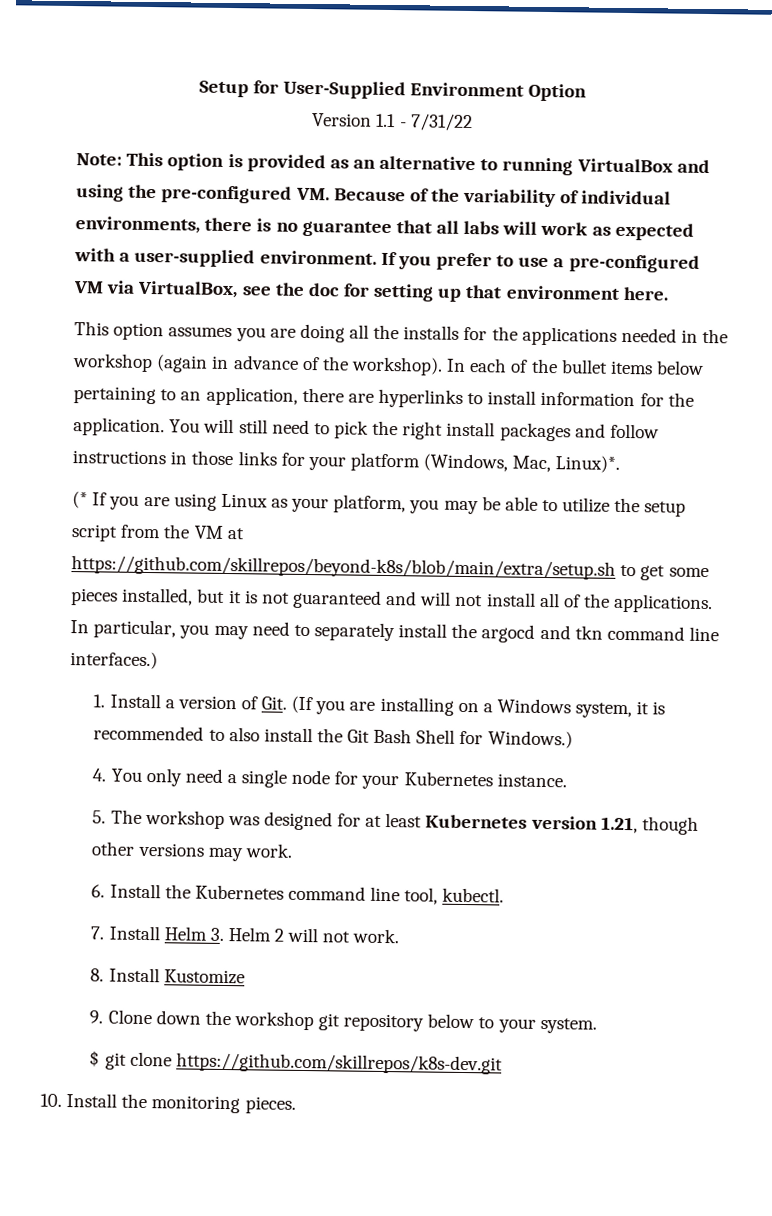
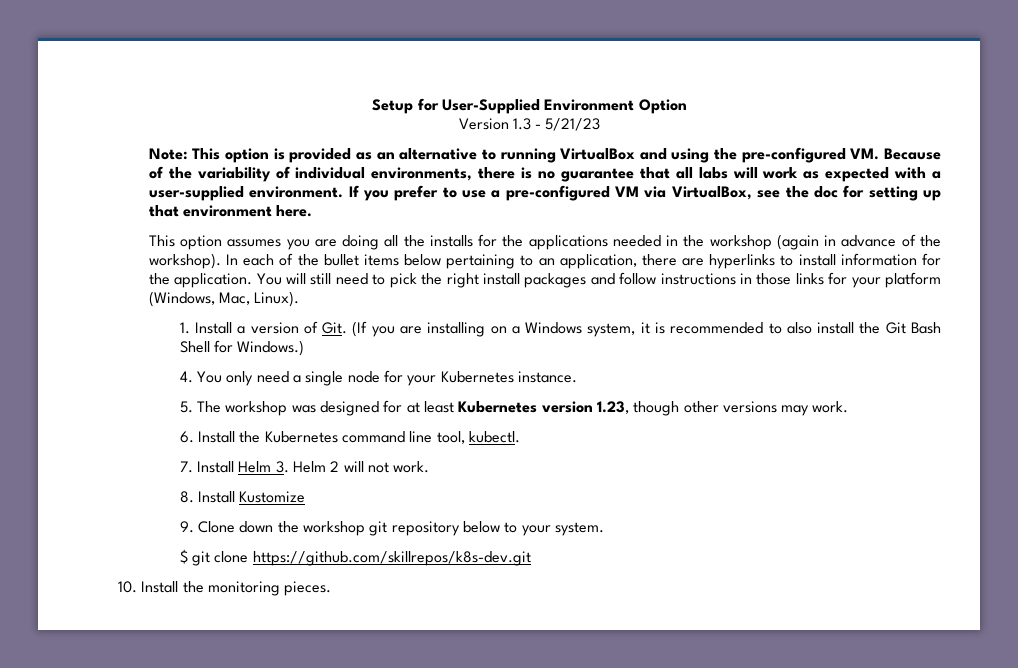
- Version 1.1 - 7/31/22
+ Version 1.3 - 5/21/23
- You will still need to pick the right install packages and follow instructions in those links for your platform (Windows, Mac, Linux)*.
- (* If you are using Linux as your platform, you may be able to utilize the setup script from the VM at https://github.com/skillrepos/beyond-k8s/blob/main/extra/setup.sh to get some pieces installed, but it is not guaranteed and will not install all of the applications. In particular, you may need to separately install the argocd and tkn command line interfaces.)
+ You will still need to pick the right install packages and follow instructions in those links for your platform (Windows, Mac, Linux).
- 5. The workshop was designed for at least Kubernetes version 1.21, though other versions may work.
+ 5. The workshop was designed for at least Kubernetes version 1.23, though other versions may work.

